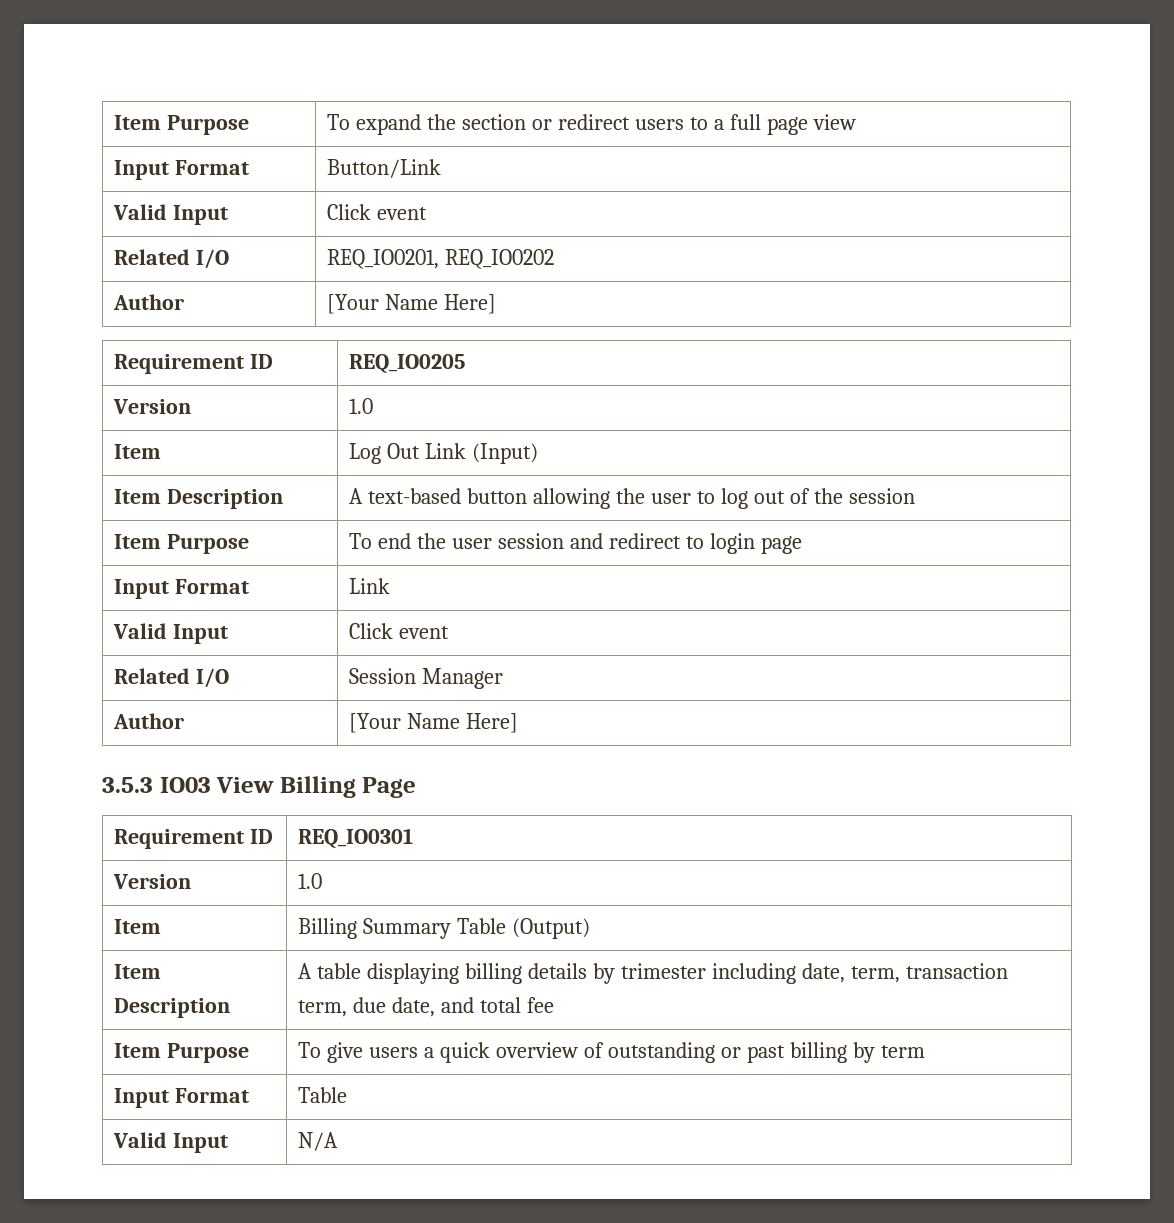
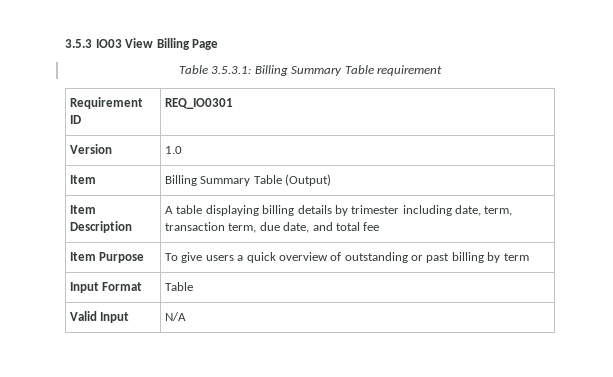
- Item Purpose | To expand the section or redirect users to a full page view
- Input Format | Button/Link
- Valid Input | Click event
- Related I/O | REQ_IO0201, REQ_IO0202
- Author | [Your Name Here]
- Requirement ID | REQ_IO0205
- Version | 1.0
- Item | Log Out Link (Input)
- Item Description | A text-based button allowing the user to log out of the session
- Item Purpose | To end the user session and redirect to login page
- Input Format | Link
- Valid Input | Click event
- Related I/O | Session Manager
- Author | [Your Name Here]
+ Table 3.5.3.1: Billing Summary Table requirement

